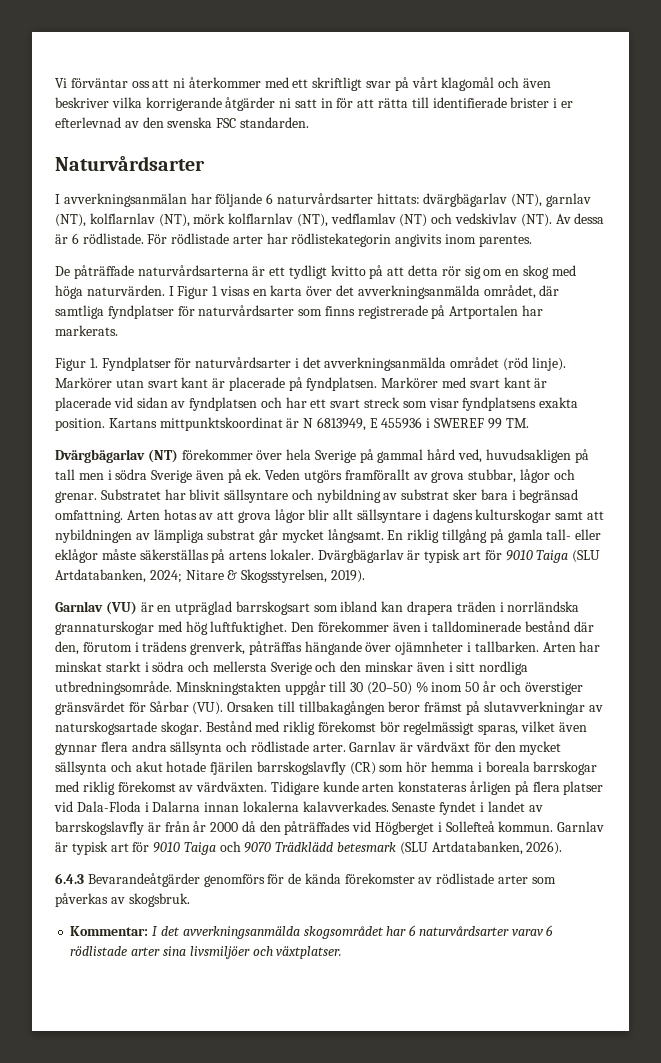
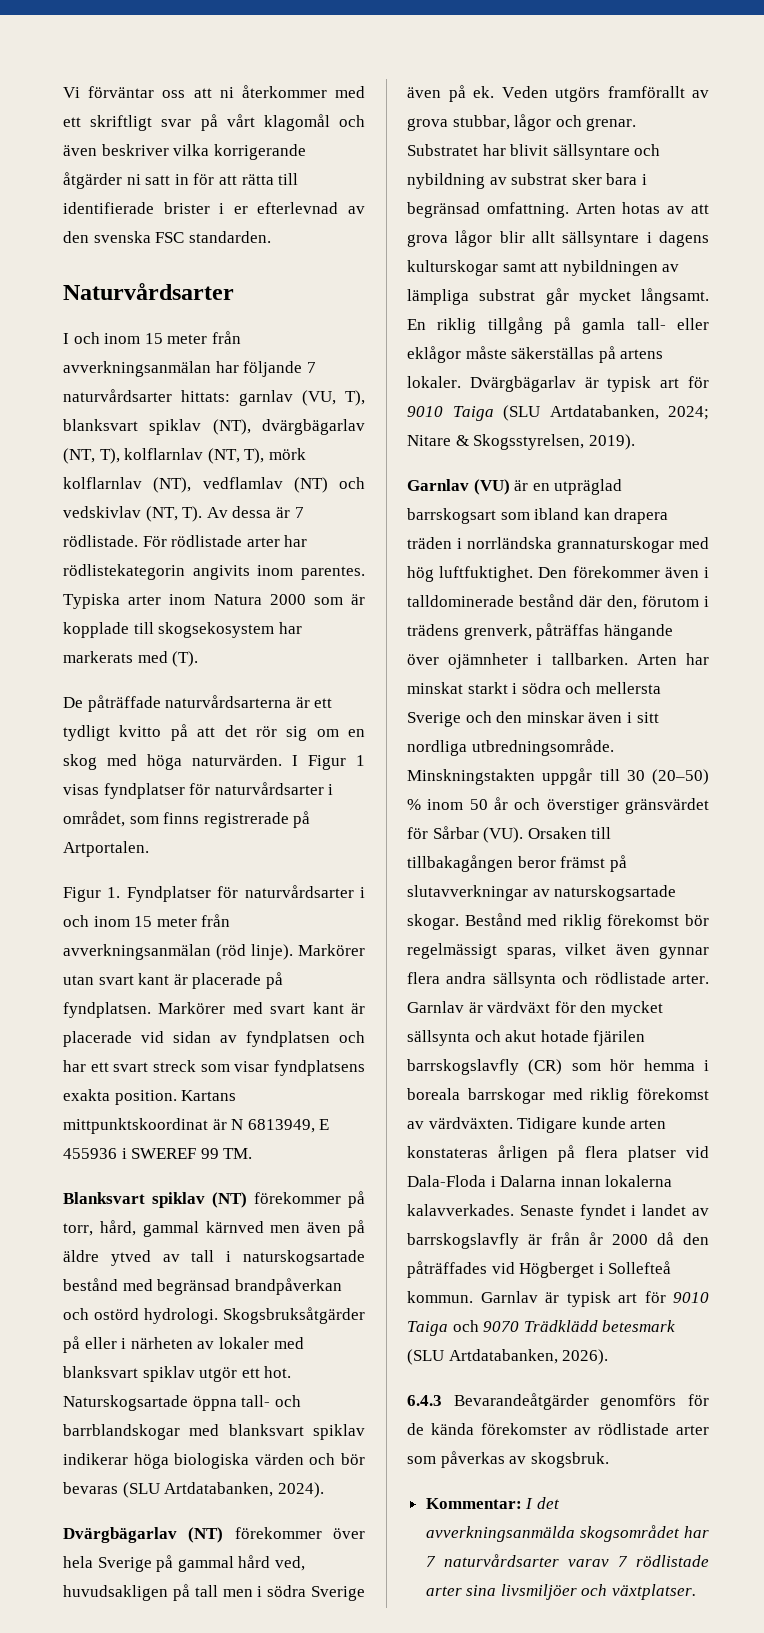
- I avverkningsanmälan har följande 6 naturvårdsarter hittats: dvärgbägarlav (NT), garnlav (NT), kolflarnlav (NT), mörk kolflarnlav (NT), vedflamlav (NT) och vedskivlav (NT). Av dessa är 6 rödlistade.
+ I och inom 15 meter från avverkningsanmälan har följande 7 naturvårdsarter hittats: garnlav (VU, T), blanksvart spiklav (NT), dvärgbägarlav (NT, T), kolflarnlav (NT, T), mörk kolflarnlav (NT), vedflamlav (NT) och vedskivlav (NT, T). Av dessa är 7 rödlistade.
+ Typiska arter inom Natura 2000 som är kopplade till skogsekosystem har markerats med (T).
- De påträffade naturvårdsarterna är ett tydligt kvitto på att detta rör sig om en skog med höga naturvärden.
+ De påträffade naturvårdsarterna är ett tydligt kvitto på att det rör sig om en skog med höga naturvärden.
- I Figur 1 visas en karta över det avverkningsanmälda området, där samtliga fyndplatser för naturvårdsarter som finns registrerade på Artportalen har markerats.
+ I Figur 1 visas fyndplatser för naturvårdsarter i området, som finns registrerade på Artportalen.
- Figur 1. Fyndplatser för naturvårdsarter i det avverkningsanmälda området (röd linje).
+ Figur 1. Fyndplatser för naturvårdsarter i och inom 15 meter från avverkningsanmälan (röd linje).
+ Blanksvart spiklav (NT) förekommer på torr, hård, gammal kärnved men även på äldre ytved av tall i naturskogsartade bestånd med begränsad brandpåverkan och ostörd hydrologi. Skogsbruksåtgärder på eller i närheten av lokaler med blanksvart spiklav utgör ett hot. Naturskogsartade öppna tall- och barrblandskogar med blanksvart spiklav indikerar höga biologiska värden och bör bevaras (SLU Artdatabanken, 2024).
- Kommentar: I det avverkningsanmälda skogsområdet har 6 naturvårdsarter varav 6 rödlistade arter sina livsmiljöer och växtplatser.
+ Kommentar: I det avverkningsanmälda skogsområdet har 7 naturvårdsarter varav 7 rödlistade arter sina livsmiljöer och växtplatser.

